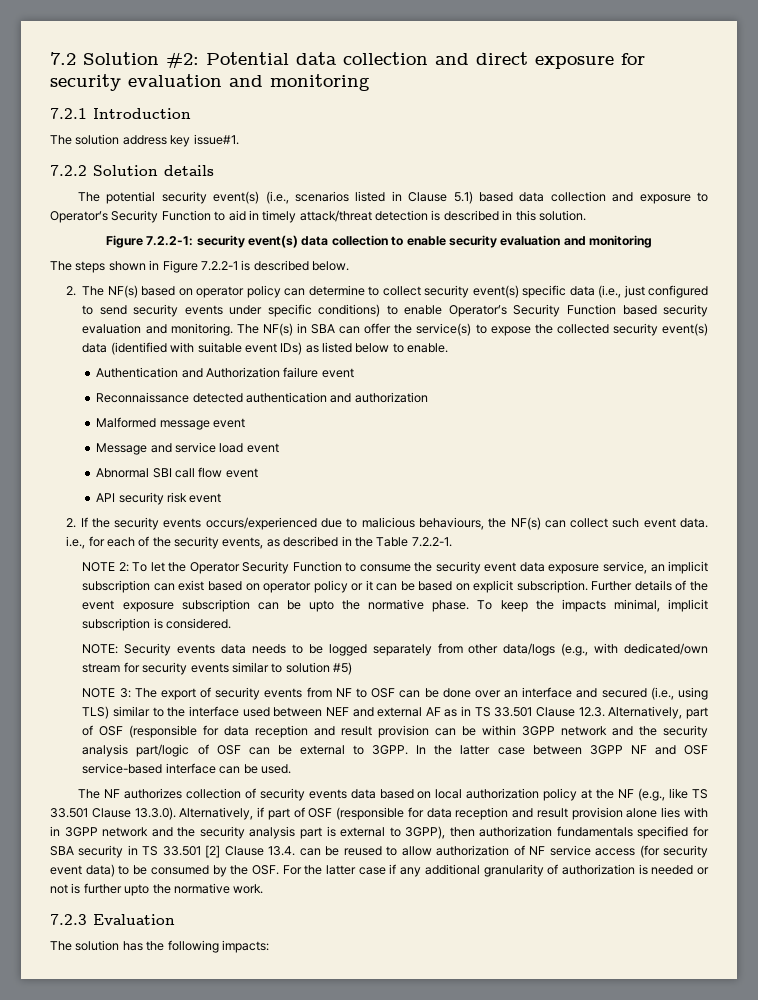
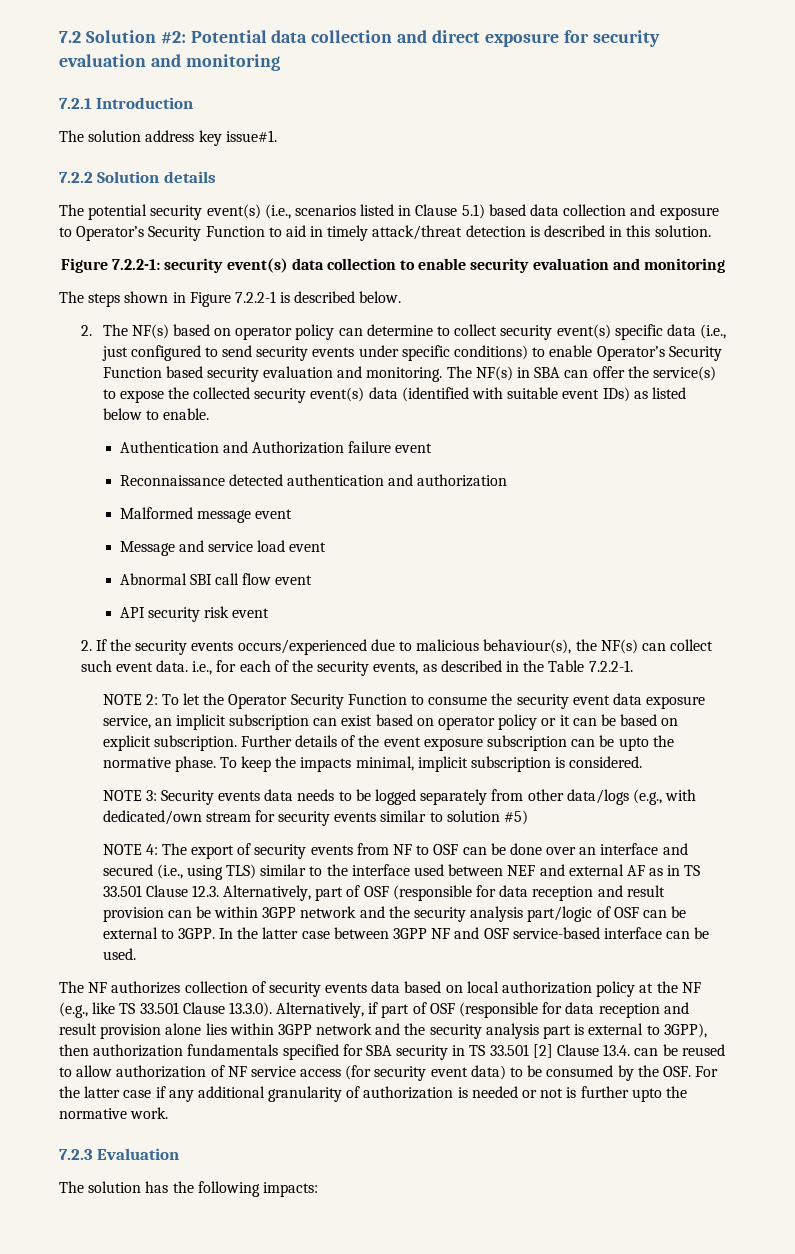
- 2. If the security events occurs/experienced due to malicious behaviours, the NF(s) can collect such event data. i.e., for each of the security events, as described in the Table 7.2.2-1.
+ 2. If the security events occurs/experienced due to malicious behaviour(s), the NF(s) can collect such event data. i.e., for each of the security events, as described in the Table 7.2.2-1.
- NOTE: Security events data needs to be logged separately from other data/logs (e.g., with dedicated/own stream for security events similar to solution #5)
+ NOTE 3: Security events data needs to be logged separately from other data/logs (e.g., with dedicated/own stream for security events similar to solution #5)
- NOTE 3:
+ NOTE 4:
- The NF authorizes collection of security events data based on local authorization policy at the NF (e.g., like TS 33.501 Clause 13.3.0). Alternatively, if part of OSF (responsible for data reception and result provision alone lies with in 3GPP network and the security analysis part is external to 3GPP), then authorization fundamentals specified for SBA security in TS 33.501 [2] Clause 13.4. can be reused to allow authorization of NF service access (for security event data) to be consumed by the OSF. For the latter case if any additional granularity of authorization is needed or not is further upto the normative work.
+ The NF authorizes collection of security events data based on local authorization policy at the NF (e.g., like TS 33.501 Clause 13.3.0). Alternatively, if part of OSF (responsible for data reception and result provision alone lies within 3GPP network and the security analysis part is external to 3GPP), then authorization fundamentals specified for SBA security in TS 33.501 [2] Clause 13.4. can be reused to allow authorization of NF service access (for security event data) to be consumed by the OSF. For the latter case if any additional granularity of authorization is needed or not is further upto the normative work.

